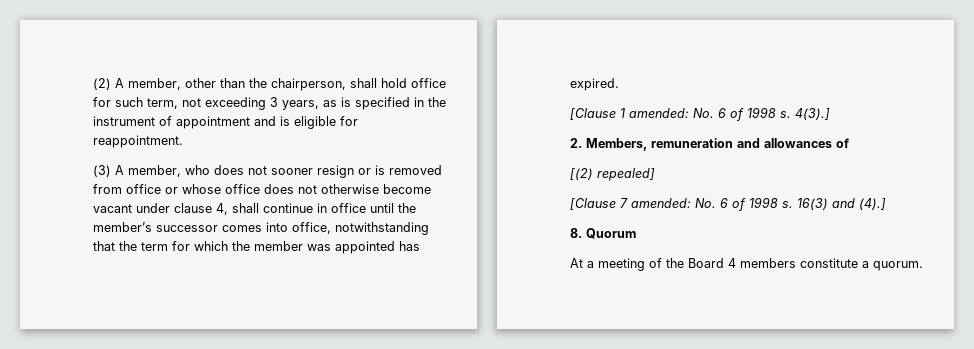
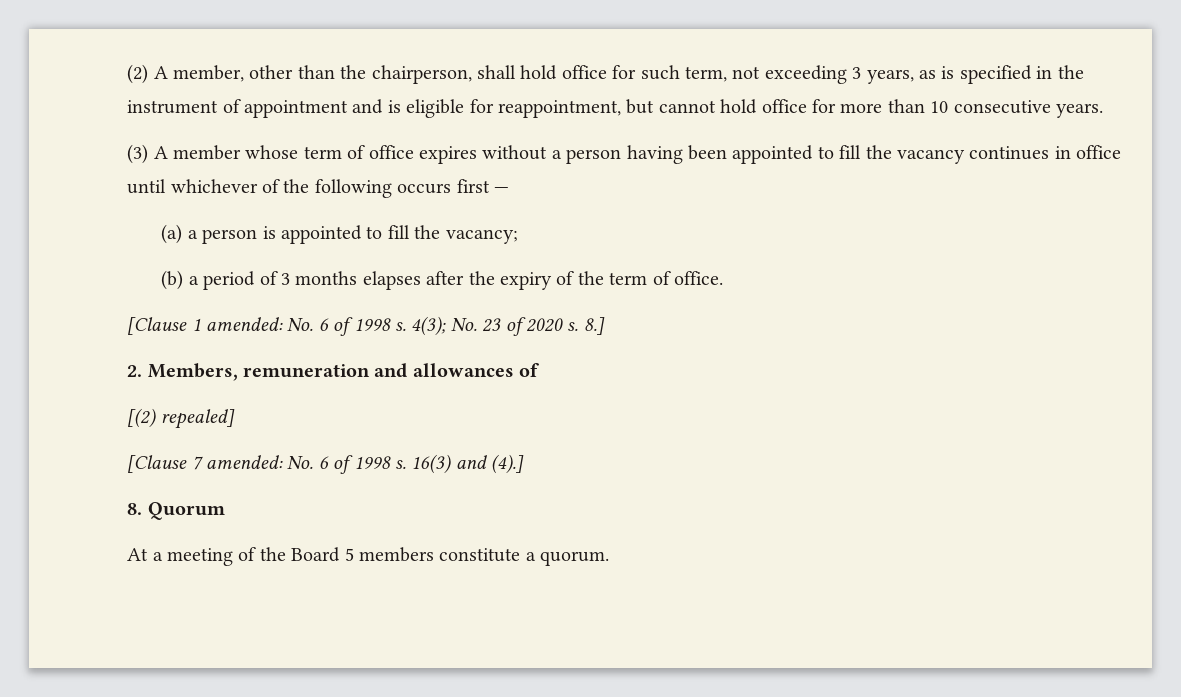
- (2) A member, other than the chairperson, shall hold office for such term, not exceeding 3 years, as is specified in the instrument of appointment and is eligible for reappointment.
- (3) A member, who does not sooner resign or is removed from office or whose office does not otherwise become vacant under clause 4, shall continue in office until the member’s successor comes into office, notwithstanding that the term for which the member was appointed has expired.
+ (2) A member, other than the chairperson, shall hold office for such term, not exceeding 3 years, as is specified in the instrument of appointment and is eligible for reappointment, but cannot hold office for more than 10 consecutive years.
+ (3) A member whose term of office expires without a person having been appointed to fill the vacancy continues in office until whichever of the following occurs first —
+ (a) a person is appointed to fill the vacancy;
+ (b) a period of 3 months elapses after the expiry of the term of office.
- 4(3).]
+ 4(3); No. 23 of 2020 s. 8.]
- At a meeting of the Board 4 members constitute a quorum.
+ At a meeting of the Board 5 members constitute a quorum.

